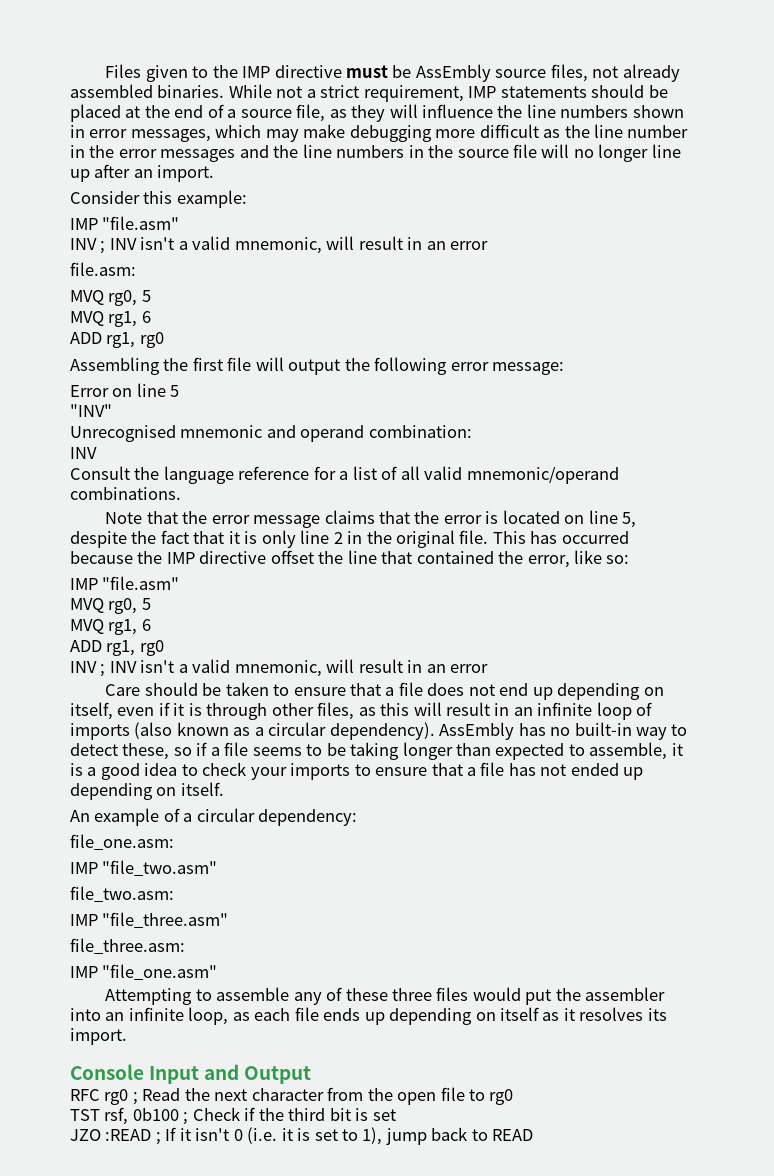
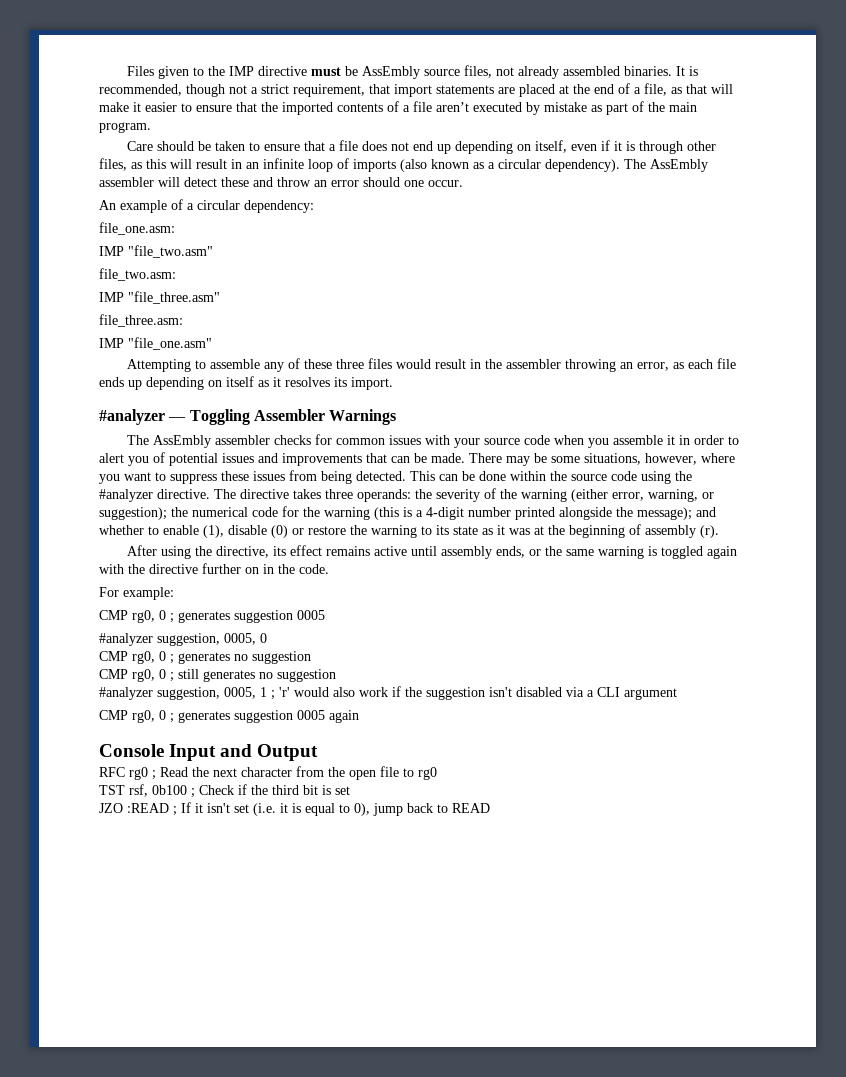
- While not a strict requirement, IMP statements should be placed at the end of a source file, as they will influence the line numbers shown in error messages, which may make debugging more difficult as the line number in the error messages and the line numbers in the source file will no longer line up after an import.
- Consider this example:
- IMP "file.asm"
- INV ; INV isn't a valid mnemonic, will result in an error
- file.asm:
- MVQ rg0, 5
- MVQ rg1, 6
- ADD rg1, rg0
- Assembling the first file will output the following error message:
- Error on line 5
- "INV"
- Unrecognised mnemonic and operand combination:
- INV
- Consult the language reference for a list of all valid mnemonic/operand combinations.
- Note that the error message claims that the error is located on line 5, despite the fact that it is only line 2 in the original file. This has occurred because the IMP directive offset the line that contained the error, like so:
- IMP "file.asm"
- MVQ rg0, 5
- MVQ rg1, 6
- ADD rg1, rg0
- INV ; INV isn't a valid mnemonic, will result in an error
+ It is recommended, though not a strict requirement, that import statements are placed at the end of a file, as that will make it easier to ensure that the imported contents of a file aren’t executed by mistake as part of the main program.
- AssEmbly has no built-in way to detect these, so if a file seems to be taking longer than expected to assemble, it is a good idea to check your imports to ensure that a file has not ended up depending on itself.
+ The AssEmbly assembler will detect these and throw an error should one occur.
- Attempting to assemble any of these three files would put the assembler into an infinite loop, as each file ends up depending on itself as it resolves its import.
+ Attempting to assemble any of these three files would result in the assembler throwing an error, as each file ends up depending on itself as it resolves its import.
+ #analyzer — Toggling Assembler Warnings
+ The AssEmbly assembler checks for common issues with your source code when you assemble it in order to alert you of potential issues and improvements that can be made. There may be some situations, however, where you want to suppress these issues from being detected. This can be done within the source code using the #analyzer directive. The directive takes three operands: the severity of the warning (either error, warning, or suggestion); the numerical code for the warning (this is a 4-digit number printed alongside the message); and whether to enable (1), disable (0) or restore the warning to its state as it was at the beginning of assembly (r).
+ After using the directive, its effect remains active until assembly ends, or the same warning is toggled again with the directive further on in the code.
+ For example:
+ CMP rg0, 0 ; generates suggestion 0005
+ #analyzer suggestion, 0005, 0
+ CMP rg0, 0 ; generates no suggestion
+ CMP rg0, 0 ; still generates no suggestion
+ #analyzer suggestion, 0005, 1 ; 'r' would also work if the suggestion isn't disabled via a CLI argument
+ CMP rg0, 0 ; generates suggestion 0005 again
- JZO :READ ; If it isn't 0 (i.e. it is set to 1), jump back to READ
+ JZO :READ ; If it isn't set (i.e. it is equal to 0), jump back to READ

